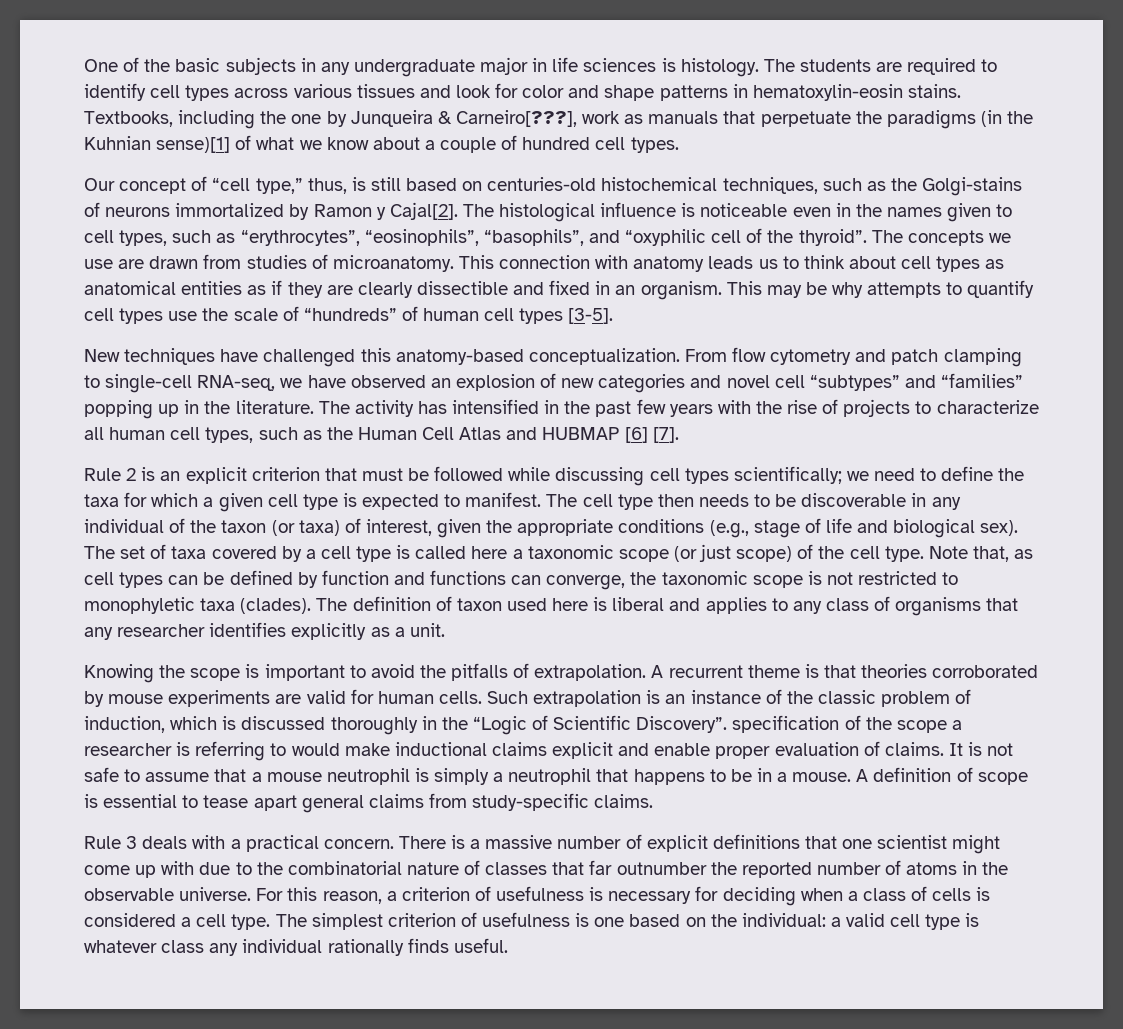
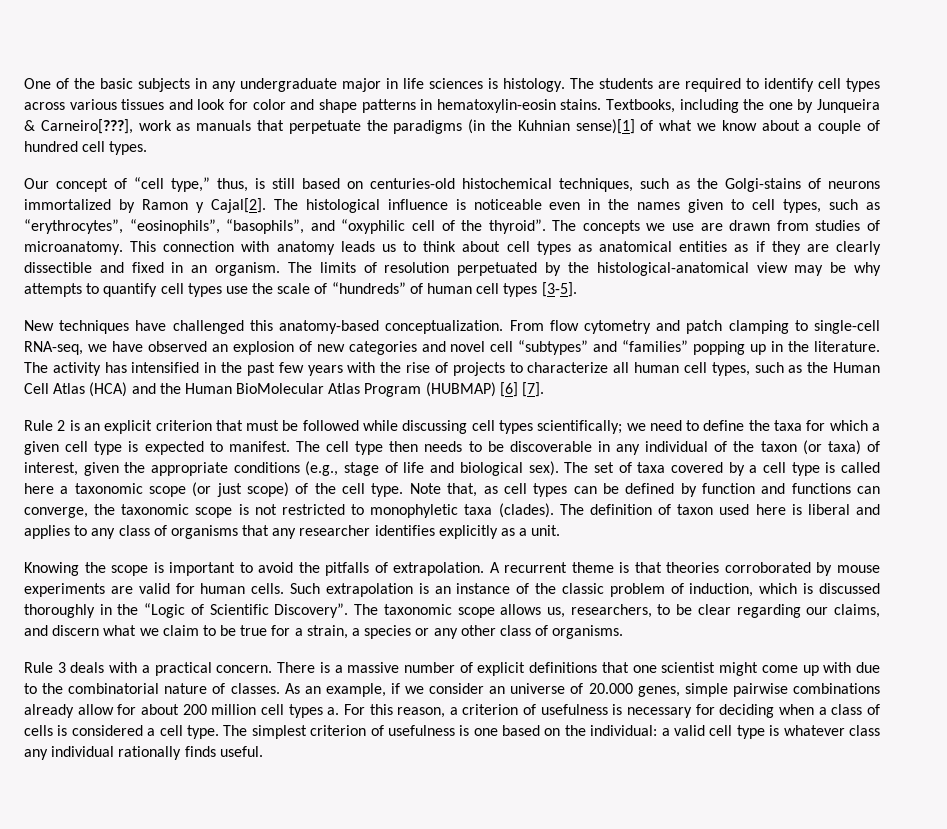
- This may be why attempts to quantify cell types use the scale of “hundreds” of human cell types [3-5].
+ The limits of resolution perpetuated by the histological-anatomical view may be why attempts to quantify cell types use the scale of “hundreds” of human cell types [3-5].
- The activity has intensified in the past few years with the rise of projects to characterize all human cell types, such as the Human Cell Atlas and HUBMAP [6] [7].
+ The activity has intensified in the past few years with the rise of projects to characterize all human cell types, such as the Human Cell Atlas (HCA) and the Human BioMolecular Atlas Program (HUBMAP) [6] [7].
- Such extrapolation is an instance of the classic problem of induction, which is discussed thoroughly in the “Logic of Scientific Discovery”. specification of the scope a researcher is referring to would make inductional claims explicit and enable proper evaluation of claims. It is not safe to assume that a mouse neutrophil is simply a neutrophil that happens to be in a mouse. A definition of scope is essential to tease apart general claims from study-specific claims.
+ Such extrapolation is an instance of the classic problem of induction, which is discussed thoroughly in the “Logic of Scientific Discovery”. The taxonomic scope allows us, researchers, to be clear regarding our claims, and discern what we claim to be true for a strain, a species or any other class of organisms.
- There is a massive number of explicit definitions that one scientist might come up with due to the combinatorial nature of classes that far outnumber the reported number of atoms in the observable universe.
+ There is a massive number of explicit definitions that one scientist might come up with due to the combinatorial nature of classes. As an example, if we consider an universe of 20.000 genes, simple pairwise combinations already allow for about 200 million cell types a.

